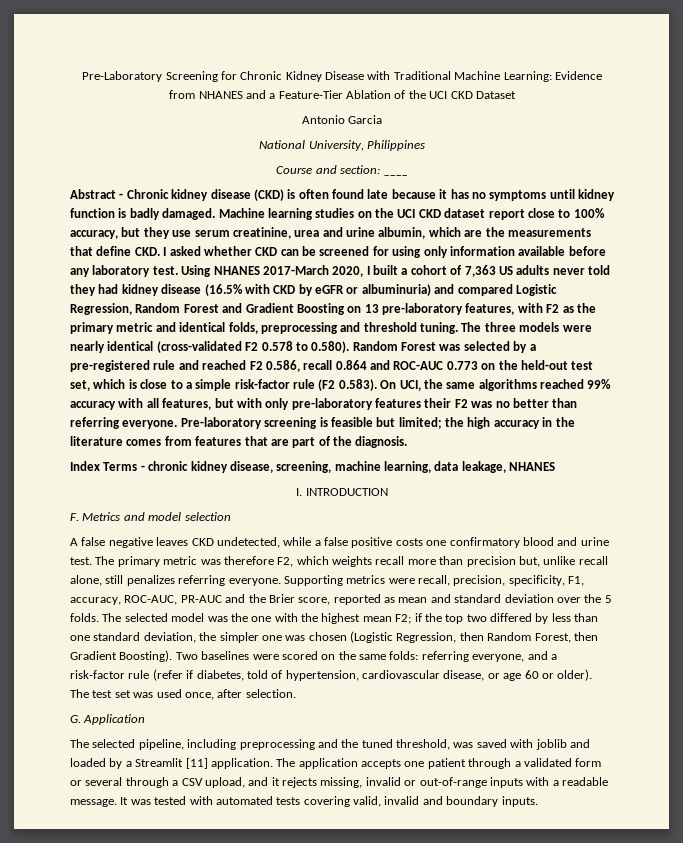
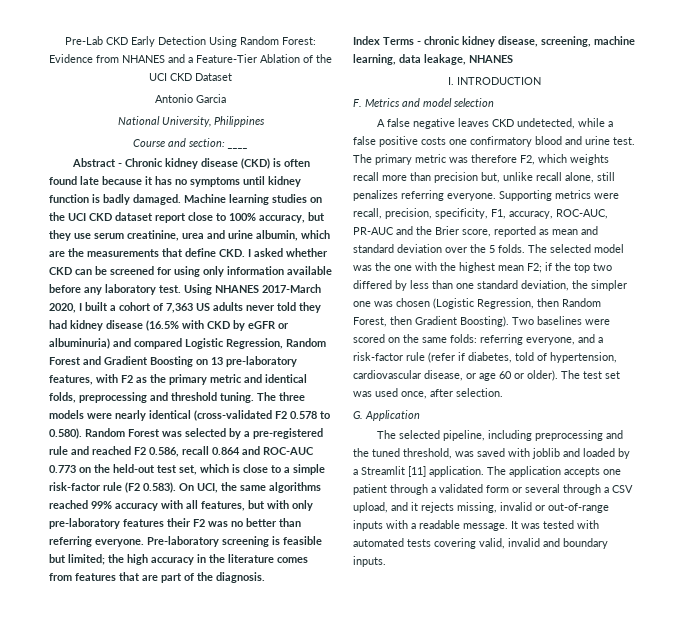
- Pre-Laboratory Screening for Chronic Kidney Disease with Traditional Machine Learning: Evidence from NHANES and a Feature-Tier Ablation of the UCI CKD Dataset
+ Pre-Lab CKD Early Detection Using Random Forest: Evidence from NHANES and a Feature-Tier Ablation of the UCI CKD Dataset

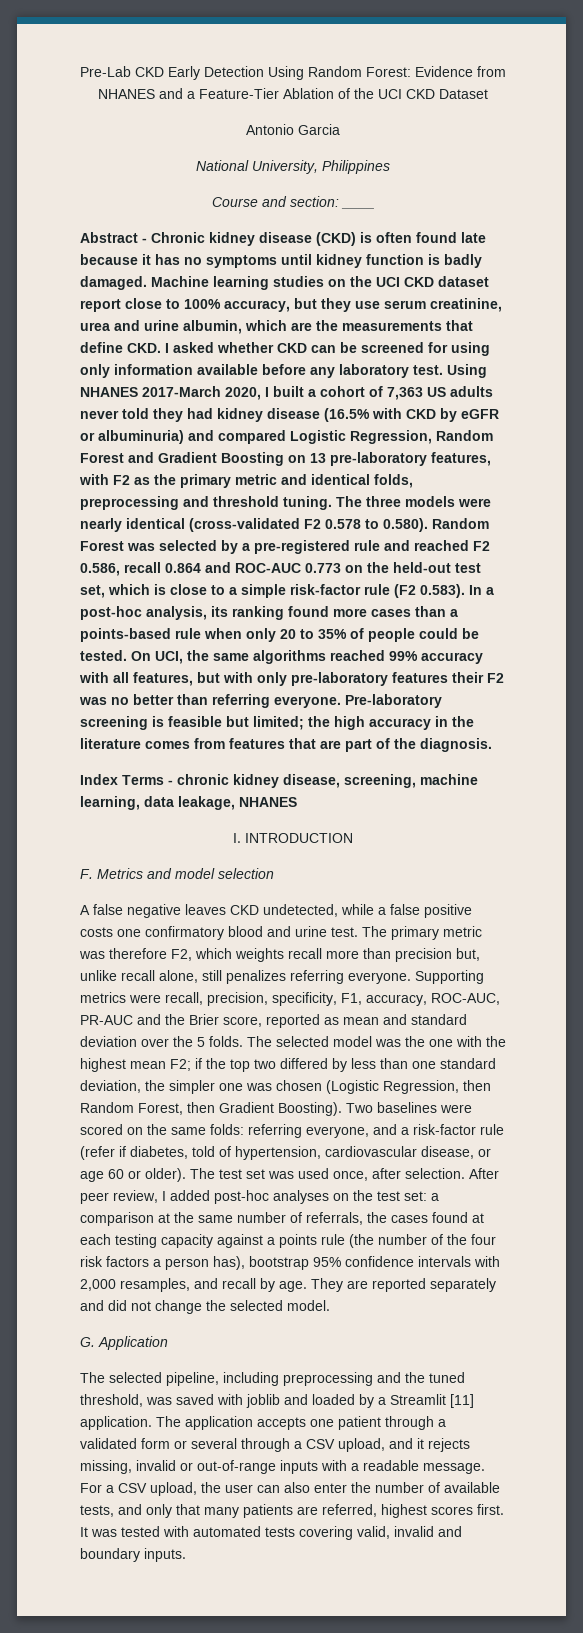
- The three models were nearly identical (cross-validated F2 0.578 to 0.580). Random Forest was selected by a pre-registered rule and reached F2 0.586, recall 0.864 and ROC-AUC 0.773 on the held-out test set, which is close to a simple risk-factor rule (F2 0.583). On UCI, the same algorithms reached 99% accuracy with all features, but with only pre-laboratory features their F2 was no better than referring everyone.
+ The three models were nearly identical (cross-validated F2 0.578 to 0.580). Random Forest was selected by a pre-registered rule and reached F2 0.586, recall 0.864 and ROC-AUC 0.773 on the held-out test set, which is close to a simple risk-factor rule (F2 0.583). In a post-hoc analysis, its ranking found more cases than a points-based rule when only 20 to 35% of people could be tested. On UCI, the same algorithms reached 99% accuracy with all features, but with only pre-laboratory features their F2 was no better than referring everyone.
+ After peer review, I added post-hoc analyses on the test set: a comparison at the same number of referrals, the cases found at each testing capacity against a points rule (the number of the four risk factors a person has), bootstrap 95% confidence intervals with 2,000 resamples, and recall by age. They are reported separately and did not change the selected model.
+ For a CSV upload, the user can also enter the number of available tests, and only that many patients are referred, highest scores first.

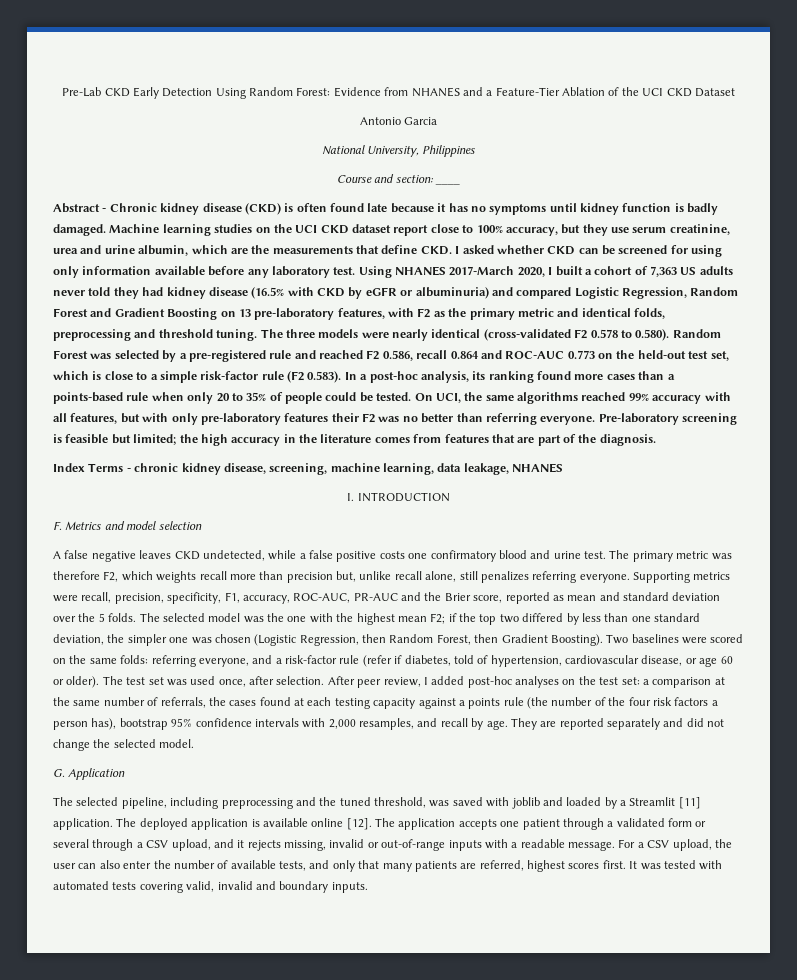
- The application accepts one patient through a validated form or several through a CSV upload, and it rejects missing, invalid or out-of-range inputs with a readable message.
+ The deployed application is available online [12]. The application accepts one patient through a validated form or several through a CSV upload, and it rejects missing, invalid or out-of-range inputs with a readable message.

